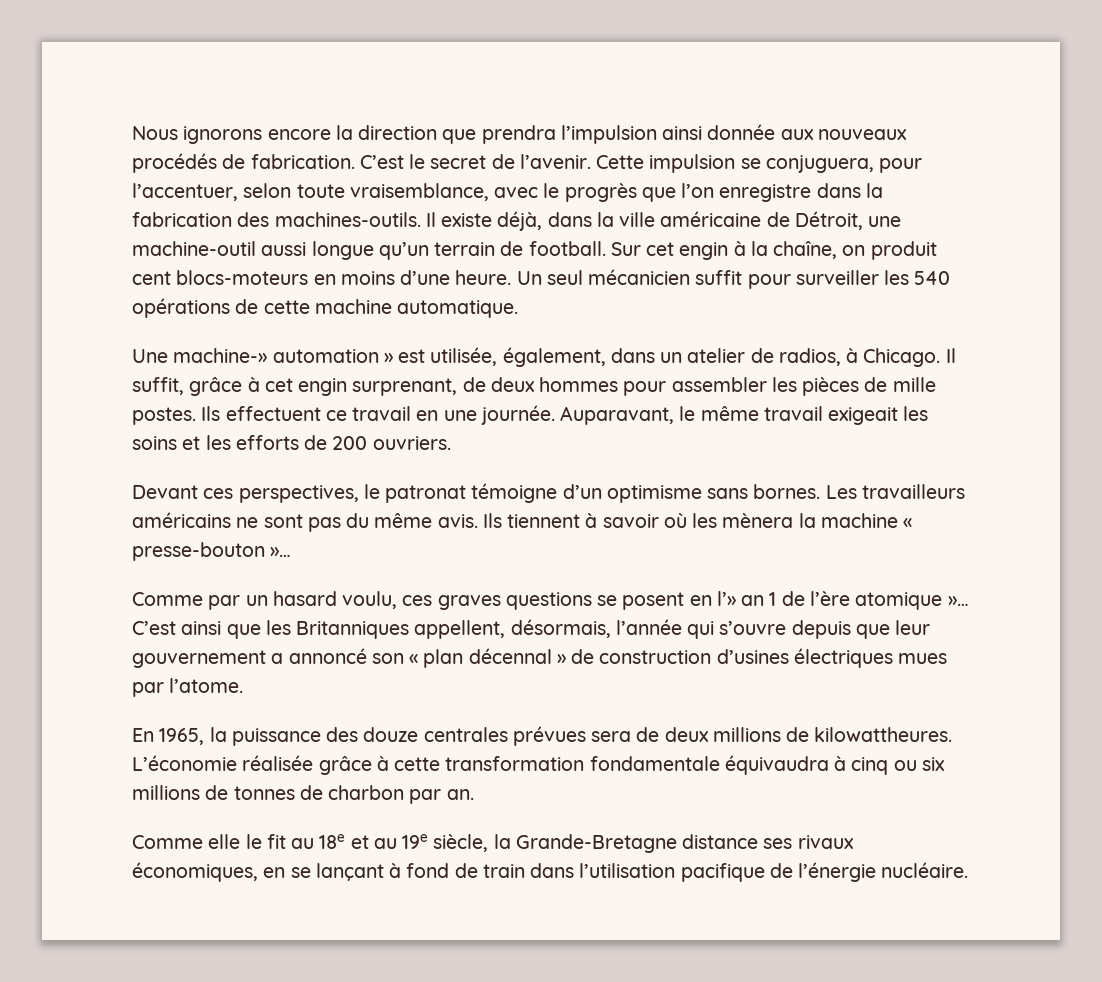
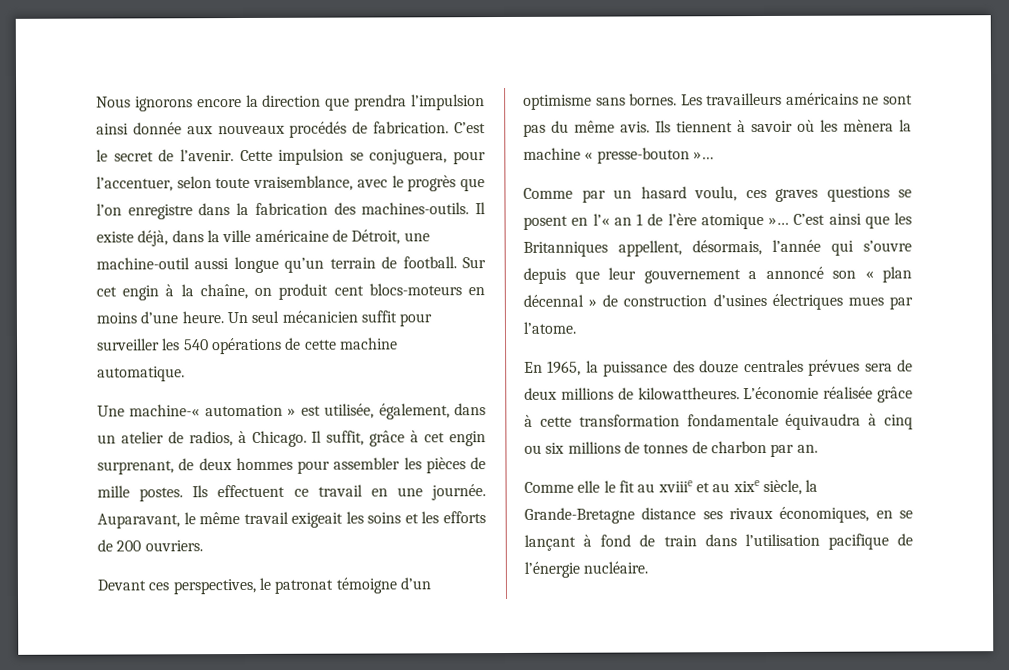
- Une machine-» automation » est utilisée, également, dans un atelier de radios, à Chicago.
+ Une machine-« automation » est utilisée, également, dans un atelier de radios, à Chicago.
- Comme par un hasard voulu, ces graves questions se posent en l’» an 1 de l’ère atomique »…
+ Comme par un hasard voulu, ces graves questions se posent en l’« an 1 de l’ère atomique »…
- Comme elle le fit au 18e et au 19e siècle, la Grande-Bretagne distance ses rivaux économiques, en se lançant à fond de train dans l’utilisation pacifique de l’énergie nucléaire.
+ Comme elle le fit au xviiie et au xixe siècle, la Grande-Bretagne distance ses rivaux économiques, en se lançant à fond de train dans l’utilisation pacifique de l’énergie nucléaire.

